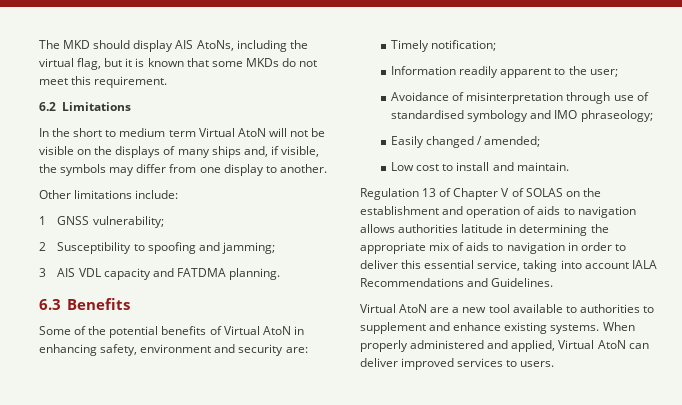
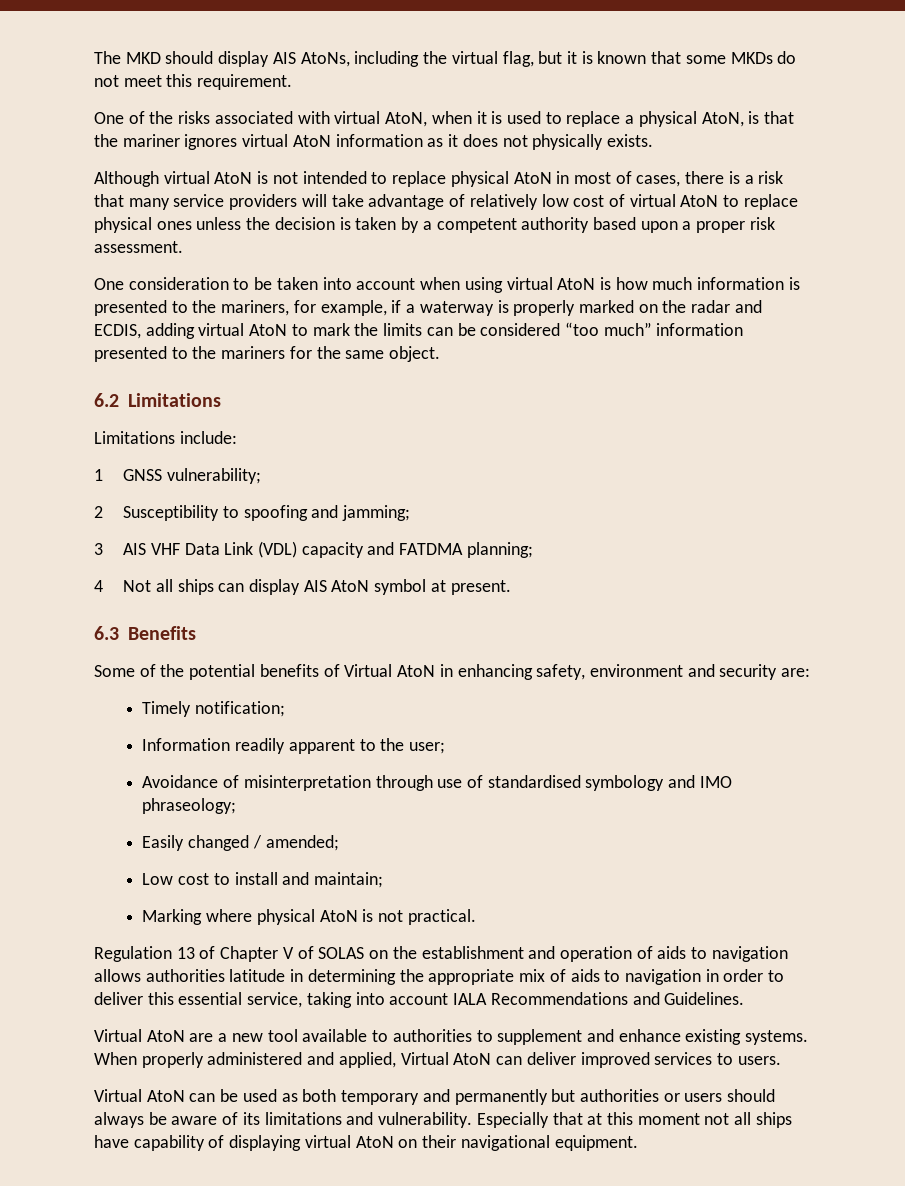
+ One of the risks associated with virtual AtoN, when it is used to replace a physical AtoN, is that the mariner ignores virtual AtoN information as it does not physically exists.
+ Although virtual AtoN is not intended to replace physical AtoN in most of cases, there is a risk that many service providers will take advantage of relatively low cost of virtual AtoN to replace physical ones unless the decision is taken by a competent authority based upon a proper risk assessment.
+ One consideration to be taken into account when using virtual AtoN is how much information is presented to the mariners, for example, if a waterway is properly marked on the radar and ECDIS, adding virtual AtoN to mark the limits can be considered “too much” information presented to the mariners for the same object.
  6.2 Limitations
- In the short to medium term Virtual AtoN will not be visible on the displays of many ships and, if visible, the symbols may differ from one display to another.
- Other limitations include:
+ Limitations include:
- 3 AIS VDL capacity and FATDMA planning.
+ 3 AIS VHF Data Link (VDL) capacity and FATDMA planning;
+ 4 Not all ships can display AIS AtoN symbol at present.
- Low cost to install and maintain.
+ Low cost to install and maintain;
+ Marking where physical AtoN is not practical.
+ Virtual AtoN can be used as both temporary and permanently but authorities or users should always be aware of its limitations and vulnerability. Especially that at this moment not all ships have capability of displaying virtual AtoN on their navigational equipment.

